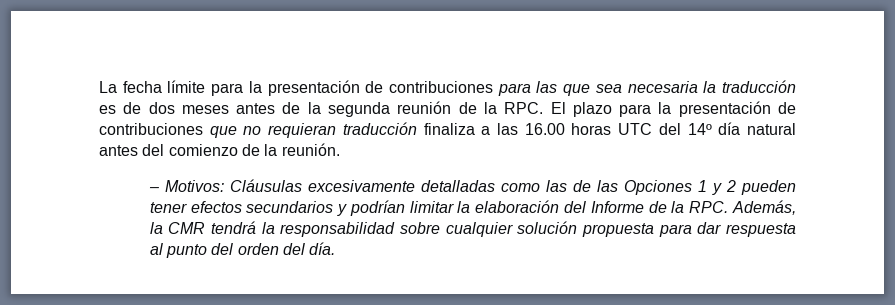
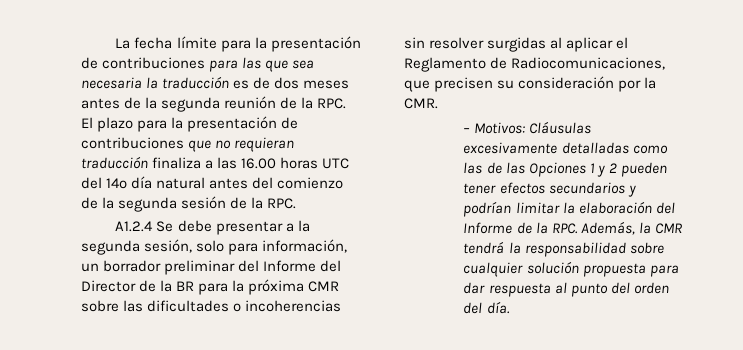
- La fecha límite para la presentación de contribuciones para las que sea necesaria la traducción es de dos meses antes de la segunda reunión de la RPC. El plazo para la presentación de contribuciones que no requieran traducción finaliza a las 16.00 horas UTC del 14º día natural antes del comienzo de la reunión.
+ La fecha límite para la presentación de contribuciones para las que sea necesaria la traducción es de dos meses antes de la segunda reunión de la RPC. El plazo para la presentación de contribuciones que no requieran traducción finaliza a las 16.00 horas UTC del 14º día natural antes del comienzo de la segunda sesión de la RPC.
+ A1.2.4 Se debe presentar a la segunda sesión, solo para información, un borrador preliminar del Informe del Director de la BR para la próxima CMR sobre las dificultades o incoherencias sin resolver surgidas al aplicar el Reglamento de Radiocomunicaciones, que precisen su consideración por la CMR.

